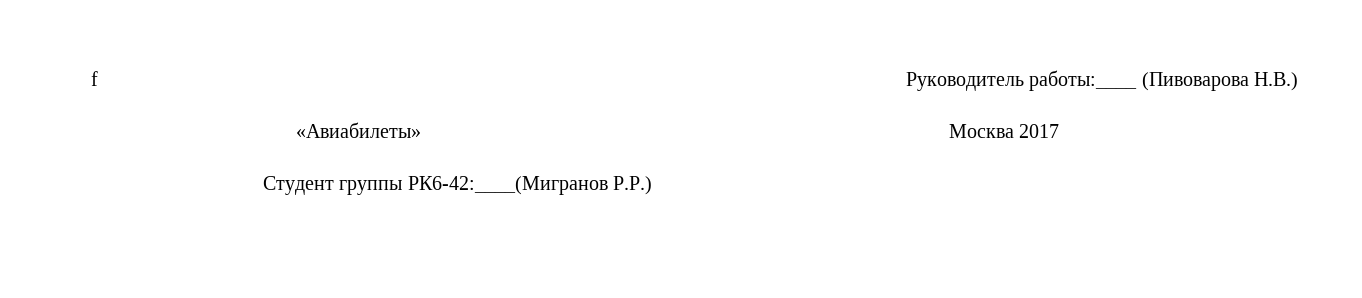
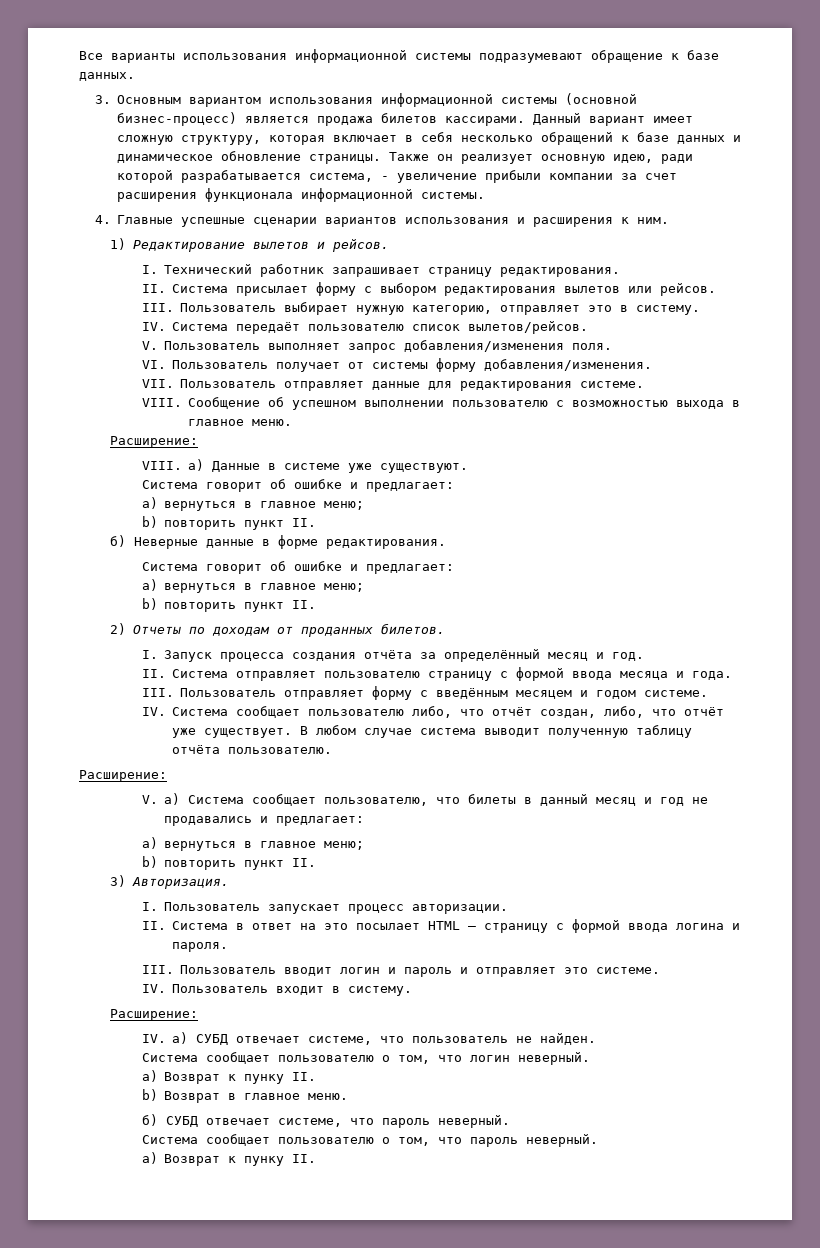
- f
- «Авиабилеты»
- Студент группы РК6-42:____(Мигранов Р.Р.)
- Руководитель работы:____ (Пивоварова Н.В.)
- Москва 2017
+ Все варианты использования информационной системы подразумевают обращение к базе данных.
+ 3. Основным вариантом использования информационной системы (основной бизнес-процесс) является продажа билетов кассирами. Данный вариант имеет сложную структуру, которая включает в себя несколько обращений к базе данных и динамическое обновление страницы. Также он реализует основную идею, ради которой разрабатывается система, - увеличение прибыли компании за счет расширения функционала информационной системы.
+ 4. Главные успешные сценарии вариантов использования и расширения к ним.
+ 1) Редактирование вылетов и рейсов.
+ I. Технический работник запрашивает страницу редактирования.
+ II. Система присылает форму с выбором редактирования вылетов или рейсов.
+ III. Пользователь выбирает нужную категорию, отправляет это в систему.
+ IV. Система передаёт пользователю список вылетов/рейсов.
+ V. Пользователь выполняет запрос добавления/изменения поля.
+ VI. Пользователь получает от системы форму добавления/изменения.
+ VII. Пользователь отправляет данные для редактирования системе.
+ VIII. Сообщение об успешном выполнении пользователю с возможностью выхода в главное меню.
+ Расширение:
+ VIII. а) Данные в системе уже существуют.
+ Система говорит об ошибке и предлагает:
+ a) вернуться в главное меню;
+ b) повторить пункт II.
+ б) Неверные данные в форме редактирования.
+ Система говорит об ошибке и предлагает:
+ a) вернуться в главное меню;
+ b) повторить пункт II.
+ 2) Отчеты по доходам от проданных билетов.
+ I. Запуск процесса создания отчёта за определённый месяц и год.
+ II. Система отправляет пользователю страницу с формой ввода месяца и года.
+ III. Пользователь отправляет форму с введённым месяцем и годом системе.
+ IV. Система сообщает пользователю либо, что отчёт создан, либо, что отчёт уже существует. В любом случае система выводит полученную таблицу отчёта пользователю.
+ Расширение:
+ V. а) Система сообщает пользователю, что билеты в данный месяц и год не продавались и предлагает:
+ a) вернуться в главное меню;
+ b) повторить пункт II.
+ 3) Авторизация.
+ I. Пользователь запускает процесс авторизации.
+ II. Система в ответ на это посылает HTML – страницу с формой ввода логина и пароля.
+ III. Пользователь вводит логин и пароль и отправляет это системе.
+ IV. Пользователь входит в систему.
+ Расширение:
+ IV. а) СУБД отвечает системе, что пользователь не найден.
+ Система сообщает пользователю о том, что логин неверный.
+ a) Возврат к пунку II.
+ b) Возврат в главное меню.
+ б) СУБД отвечает системе, что пароль неверный.
+ Система сообщает пользователю о том, что пароль неверный.
+ a) Возврат к пунку II.

